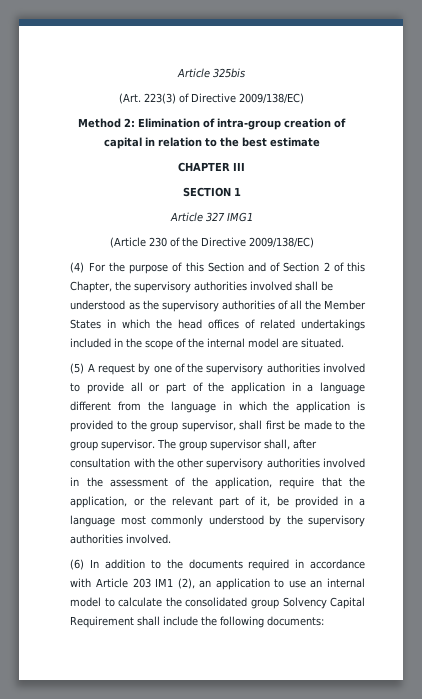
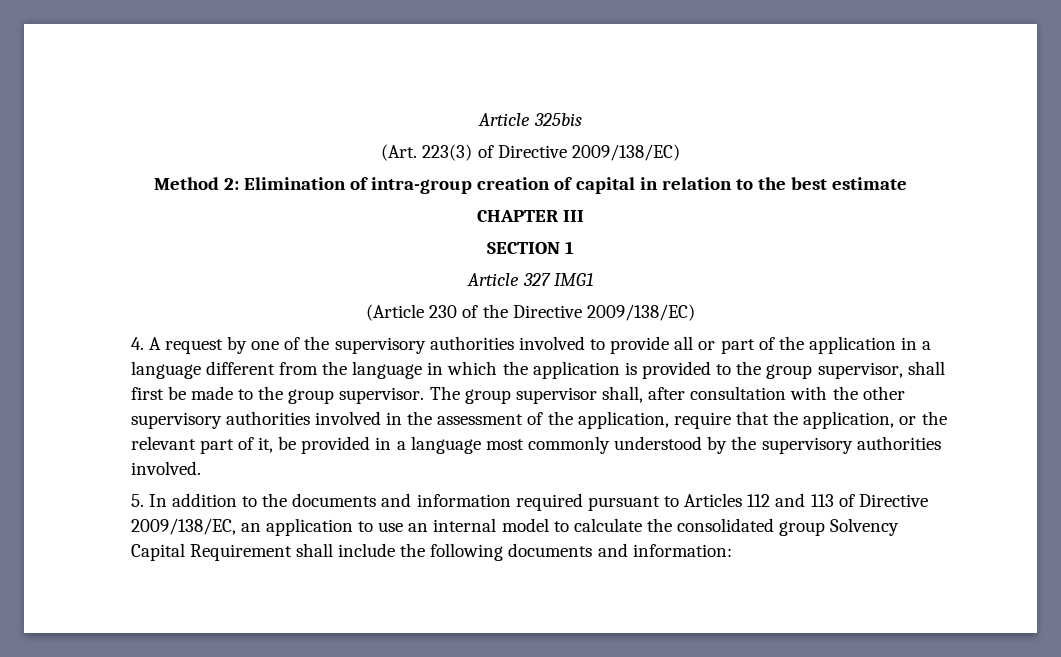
- (4) For the purpose of this Section and of Section 2 of this Chapter, the supervisory authorities involved shall be understood as the supervisory authorities of all the Member States in which the head offices of related undertakings included in the scope of the internal model are situated.
- (5) A request by one of the supervisory authorities involved to provide all or part of the application in a language different from the language in which the application is provided to the group supervisor, shall first be made to the group supervisor.
+ 4. A request by one of the supervisory authorities involved to provide all or part of the application in a language different from the language in which the application is provided to the group supervisor, shall first be made to the group supervisor.
- (6) In addition to the documents required in accordance with Article 203 IM1 (2), an application to use an internal model to calculate the consolidated group Solvency Capital Requirement shall include the following documents:
+ 5. In addition to the documents and information required pursuant to Articles 112 and 113 of Directive 2009/138/EC, an application to use an internal model to calculate the consolidated group Solvency Capital Requirement shall include the following documents and information:

